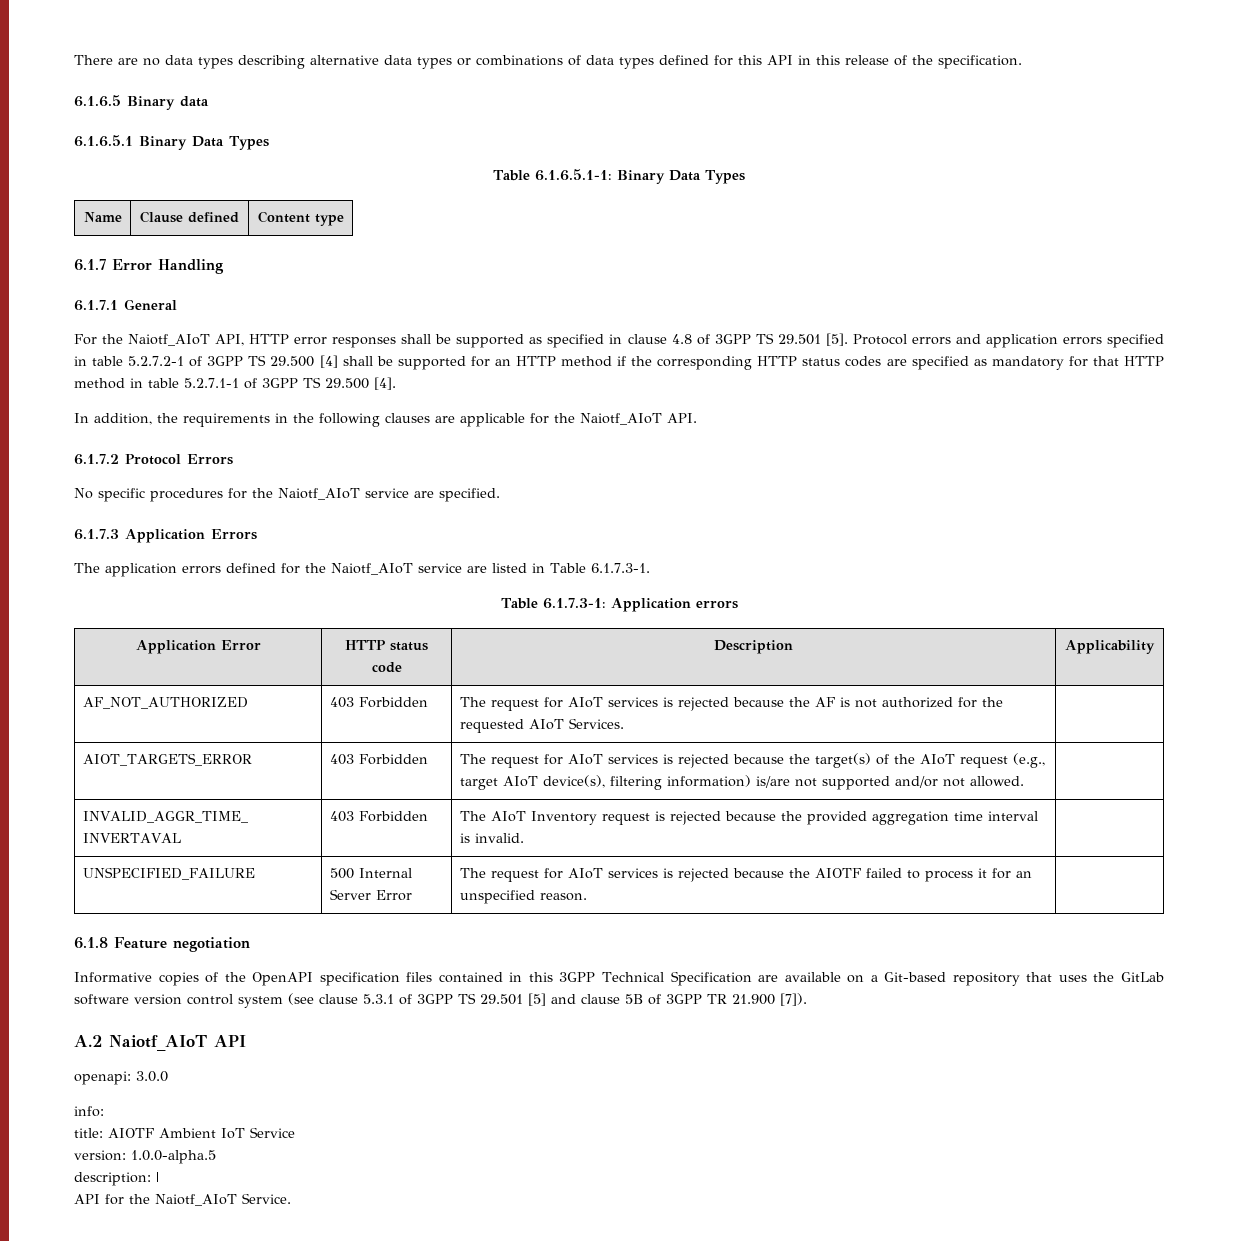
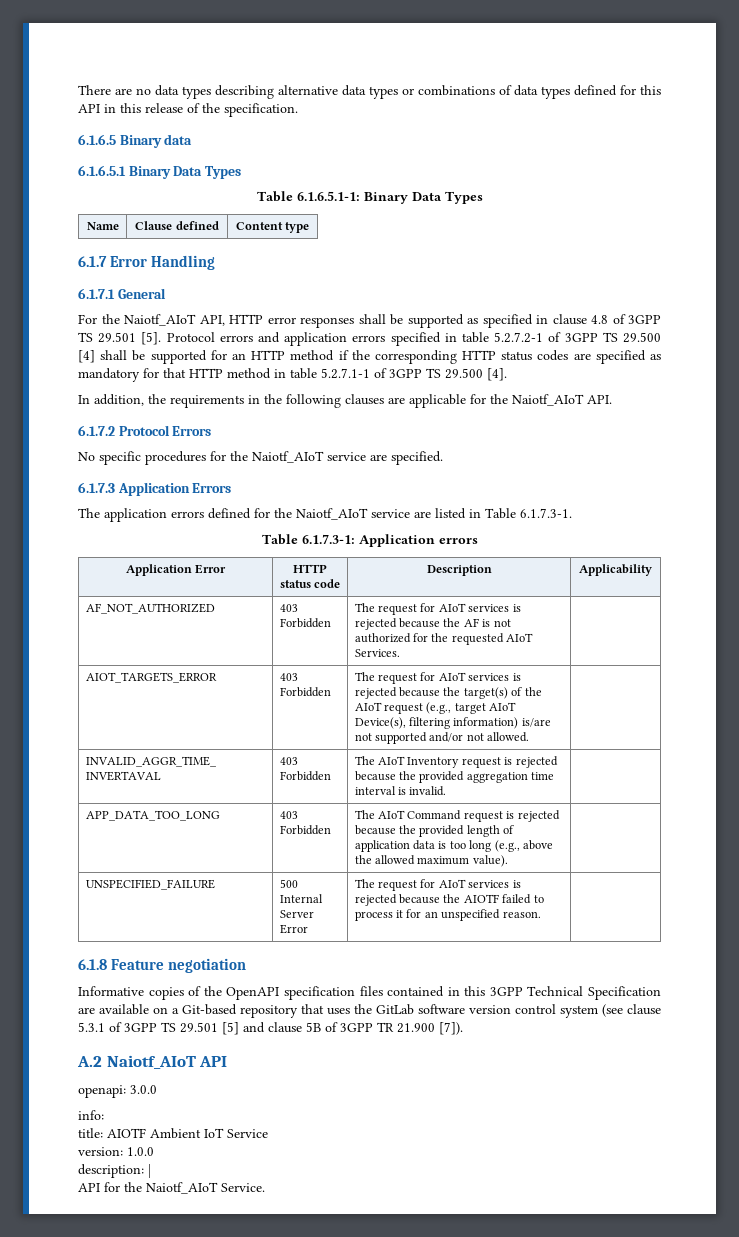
- AIOT_TARGETS_ERROR | 403 Forbidden | The request for AIoT services is rejected because the target(s) of the AIoT request (e.g., target AIoT device(s), filtering information) is/are not supported and/or not allowed. |
+ AIOT_TARGETS_ERROR | 403 Forbidden | The request for AIoT services is rejected because the target(s) of the AIoT request (e.g., target AIoT Device(s), filtering information) is/are not supported and/or not allowed. |
+ APP_DATA_TOO_LONG | 403 Forbidden | The AIoT Command request is rejected because the provided length of application data is too long (e.g., above the allowed maximum value). |
- version: 1.0.0-alpha.5
+ version: 1.0.0

